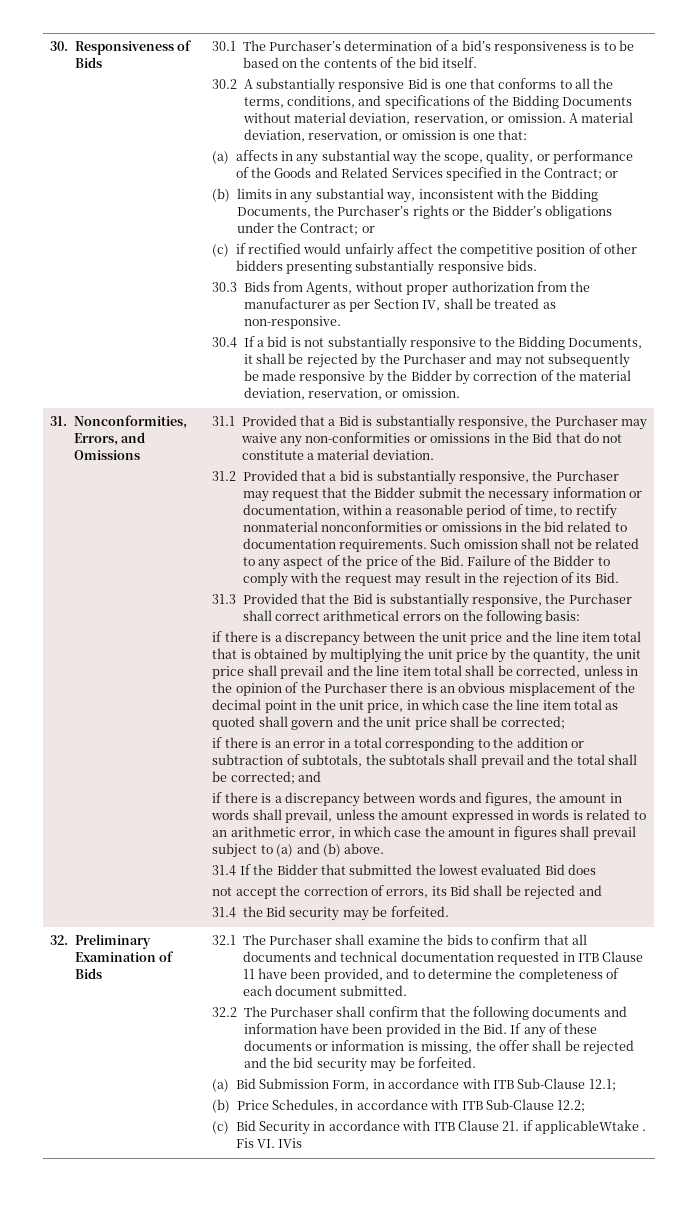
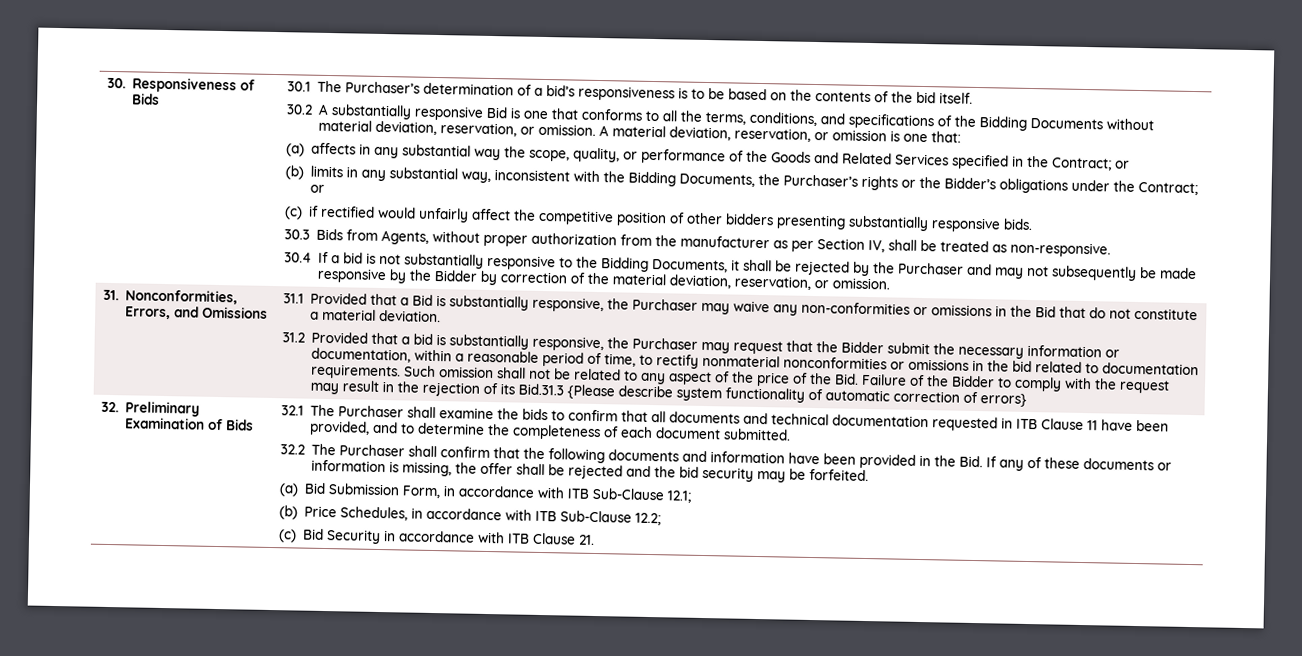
- Such omission shall not be related to any aspect of the price of the Bid. Failure of the Bidder to comply with the request may result in the rejection of its Bid.
- 31.3 Provided that the Bid is substantially responsive, the Purchaser shall correct arithmetical errors on the following basis:
- if there is a discrepancy between the unit price and the line item total that is obtained by multiplying the unit price by the quantity, the unit price shall prevail and the line item total shall be corrected, unless in the opinion of the Purchaser there is an obvious misplacement of the decimal point in the unit price, in which case the line item total as quoted shall govern and the unit price shall be corrected;
- if there is an error in a total corresponding to the addition or subtraction of subtotals, the subtotals shall prevail and the total shall be corrected; and
- if there is a discrepancy between words and figures, the amount in words shall prevail, unless the amount expressed in words is related to an arithmetic error, in which case the amount in figures shall prevail subject to (a) and (b) above.
- 31.4 If the Bidder that submitted the lowest evaluated Bid does
- not accept the correction of errors, its Bid shall be rejected and
- 31.4 the Bid security may be forfeited.
+ Such omission shall not be related to any aspect of the price of the Bid. Failure of the Bidder to comply with the request may result in the rejection of its Bid.31.3 {Please describe system functionality of automatic correction of errors}
- (c) Bid Security in accordance with ITB Clause 21. if applicableWtake . Fis VI. IVis
+ (c) Bid Security in accordance with ITB Clause 21.

